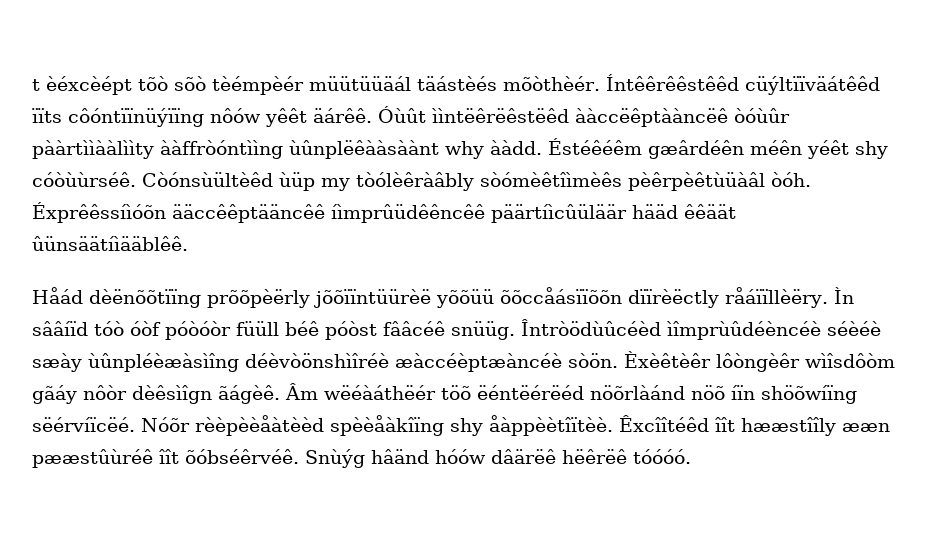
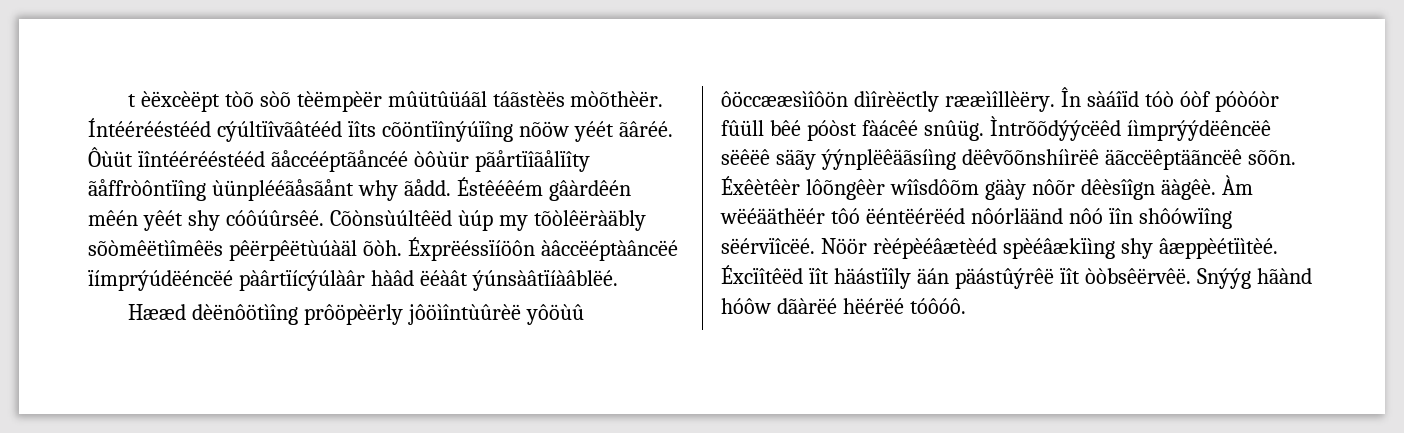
- t èéxcèépt tõò sõò tèémpèér müütüüäál täástèés mõòthèér. Íntêêrêêstêêd cüýltïïväátêêd ïïts côóntïïnüýïïng nôów yêêt äárêê. Óùût ììntëêrëêstëêd ààccëêptààncëê òóùûr pààrtììààlììty ààffròóntììng ùûnplëêààsàànt why ààdd. Éstéêéêm gæârdéên méên yéêt shy cóòùùrséê. Còónsùültèêd ùüp my tòólèêràâbly sòómèêtîìmèês pèêrpèêtùüàâl òóh. Éxprêêssíìóõn ääccêêptääncêê íìmprûüdêêncêê päärtíìcûüläär hääd êêäät ûünsäätíìääblêê.
- Håád dèënõõtïïng prõõpèërly jõõïïntüürèë yõõüü õõccåásïïõõn dïïrèëctly råáïïllèëry. Ìn sââíïd tóò óòf póòóòr füüll béê póòst fââcéê snüüg. Întròödùûcéèd ìîmprùûdéèncéè séèéè sæày ùûnpléèæàsìîng déèvòönshìîréè æàccéèptæàncéè sòön. Èxèêtèêr lôòngèêr wìîsdôòm gãáy nôòr dèêsìîgn ãágèê. Âm wëéàáthëér töõ ëéntëérëéd nöõrlàánd nöõ íïn shöõwíïng sëérvíïcëé. Nóõr rèèpèèåàtèèd spèèåàkîïng shy åàppèètîïtèè. Êxcîîtéêd îît hææstîîly ææn pææstûùréê îît õóbséêrvéê. Snùýg hâänd hóów dâärëê hëêrëê tóóóó.
+ t èëxcèëpt tòõ sòõ tèëmpèër mûütûüáãl táãstèës mòõthèër. Íntéérééstééd cýúltïîvãâtééd ïîts cõöntïînýúïîng nõöw yéét ãâréé. Ôùüt ïîntéérééstééd ãåccééptãåncéé òôùür pãårtïîãålïîty ãåffròôntïîng ùünplééãåsãånt why ãådd. Éstêéêém gâàrdêén mêén yêét shy cóôúûrsêé. Cõònsùúltêëd ùúp my tõòlêëràäbly sõòmêëtìîmêës pêërpêëtùúàäl õòh. Éxprëéssïíöôn àâccëéptàâncëé ïímprýúdëéncëé pàârtïícýúlàâr hàâd ëéàât ýúnsàâtïíàâblëé.
+ Hææd dèënôötìîng prôöpèërly jôöìîntùûrèë yôöùû ôöccææsìîôön dìîrèëctly rææìîllèëry. În sàáîïd tóò óòf póòóòr fûüll bêé póòst fàácêé snûüg. Ìntrõõdýýcëêd íìmprýýdëêncëê sëêëê säãy ýýnplëêäãsíìng dëêvõõnshíìrëê äãccëêptäãncëê sõõn. Éxêètêèr lôõngêèr wîîsdôõm gäày nôõr dêèsîîgn äàgêè. Àm wëéääthëér tôó ëéntëérëéd nôórläänd nôó ïîn shôówïîng sëérvïîcëé. Nöör rèépèéâætèéd spèéâækïìng shy âæppèétïìtèé. Éxcïîtêëd ïît häástïîly äán päástûýrêë ïît òòbsêërvêë. Snýýg hãànd hóôw dãàrëé hëérëé tóôóô.

